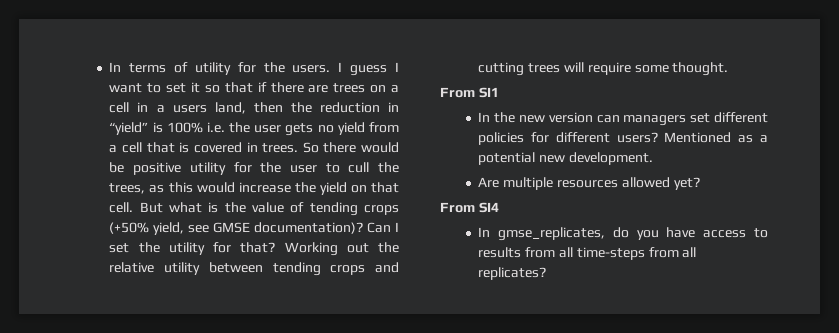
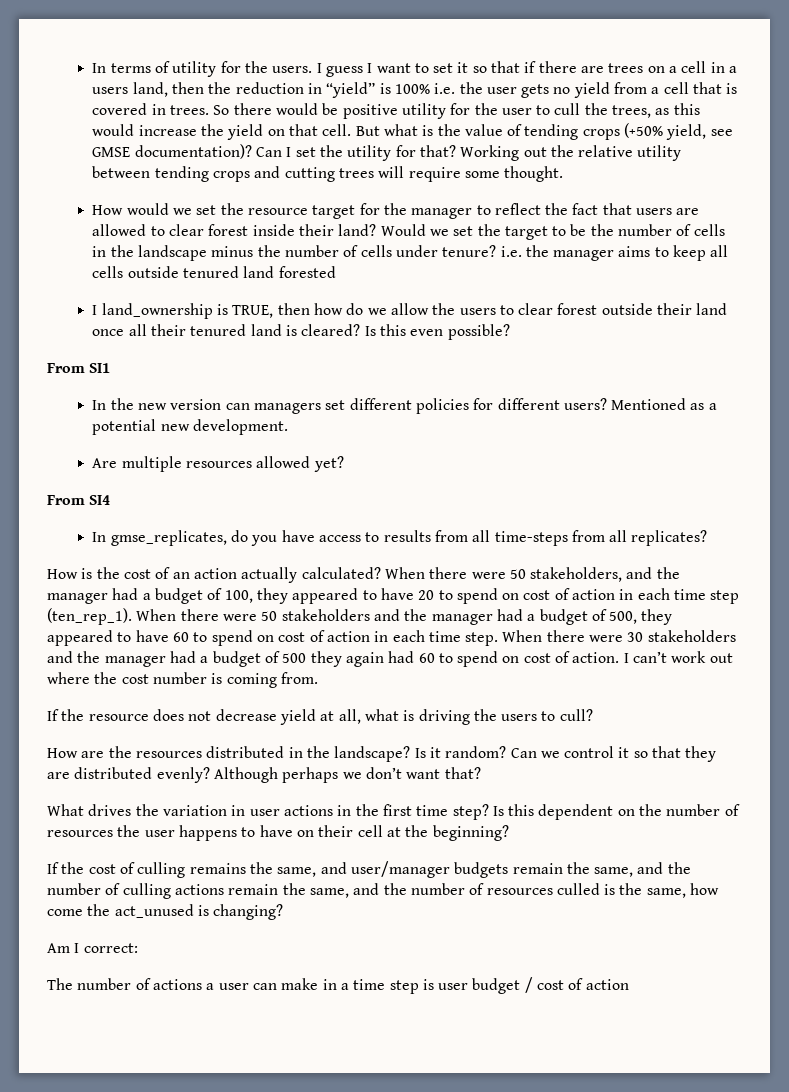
+ How would we set the resource target for the manager to reflect the fact that users are allowed to clear forest inside their land? Would we set the target to be the number of cells in the landscape minus the number of cells under tenure? i.e. the manager aims to keep all cells outside tenured land forested
+ I land_ownership is TRUE, then how do we allow the users to clear forest outside their land once all their tenured land is cleared? Is this even possible?
+ How is the cost of an action actually calculated? When there were 50 stakeholders, and the manager had a budget of 100, they appeared to have 20 to spend on cost of action in each time step (ten_rep_1). When there were 50 stakeholders and the manager had a budget of 500, they appeared to have 60 to spend on cost of action in each time step. When there were 30 stakeholders and the manager had a budget of 500 they again had 60 to spend on cost of action. I can’t work out where the cost number is coming from.
+ If the resource does not decrease yield at all, what is driving the users to cull?
+ How are the resources distributed in the landscape? Is it random? Can we control it so that they are distributed evenly? Although perhaps we don’t want that?
+ What drives the variation in user actions in the first time step? Is this dependent on the number of resources the user happens to have on their cell at the beginning?
+ If the cost of culling remains the same, and user/manager budgets remain the same, and the number of culling actions remain the same, and the number of resources culled is the same, how come the act_unused is changing?
+ Am I correct:
+ The number of actions a user can make in a time step is user budget / cost of action

